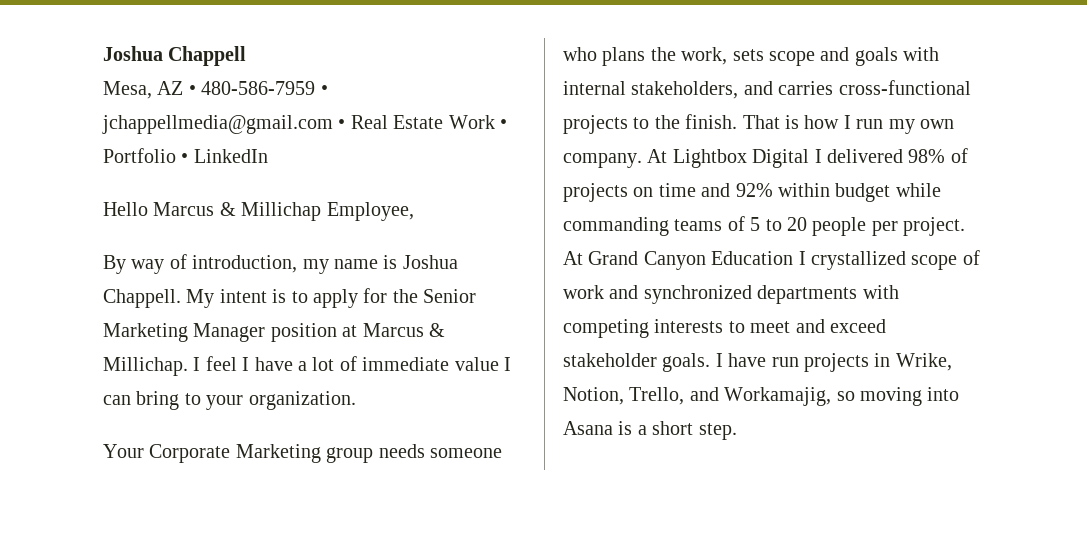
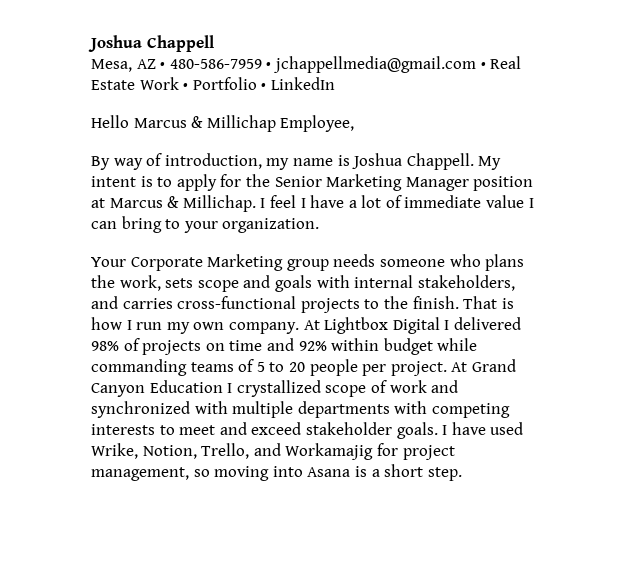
- At Grand Canyon Education I crystallized scope of work and synchronized departments with competing interests to meet and exceed stakeholder goals.
+ At Grand Canyon Education I crystallized scope of work and synchronized with multiple departments with competing interests to meet and exceed stakeholder goals.
- I have run projects in Wrike, Notion, Trello, and Workamajig, so moving into Asana is a short step.
+ I have used Wrike, Notion, Trello, and Workamajig for project management, so moving into Asana is a short step.

